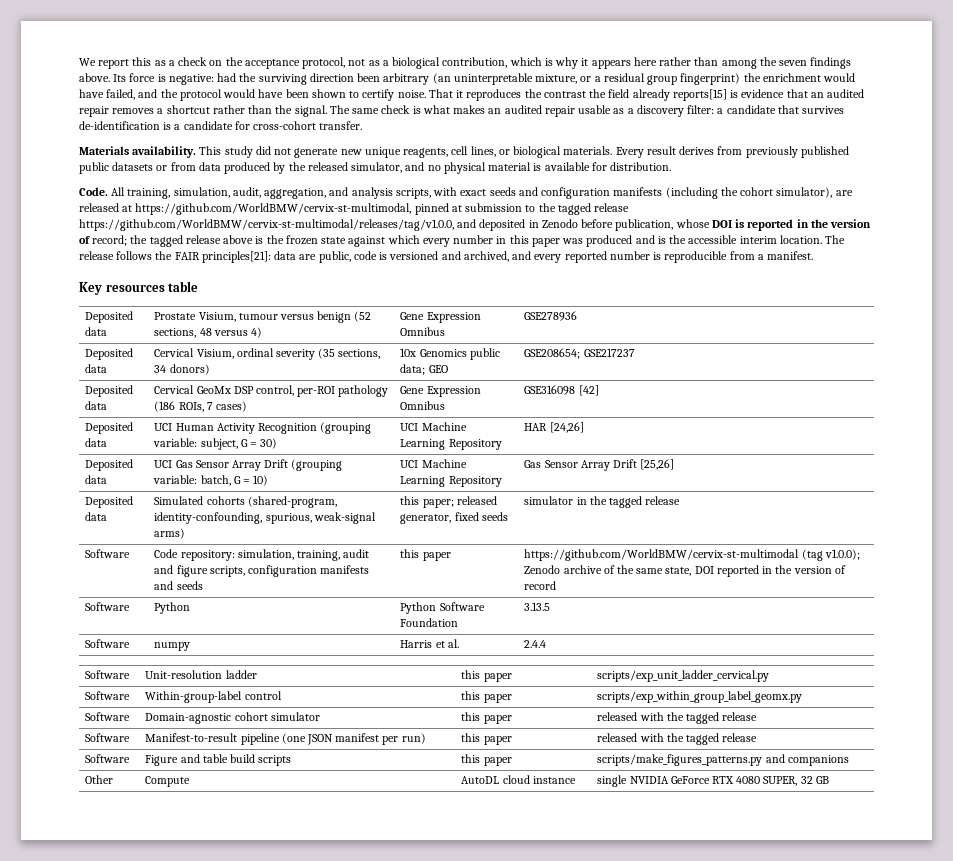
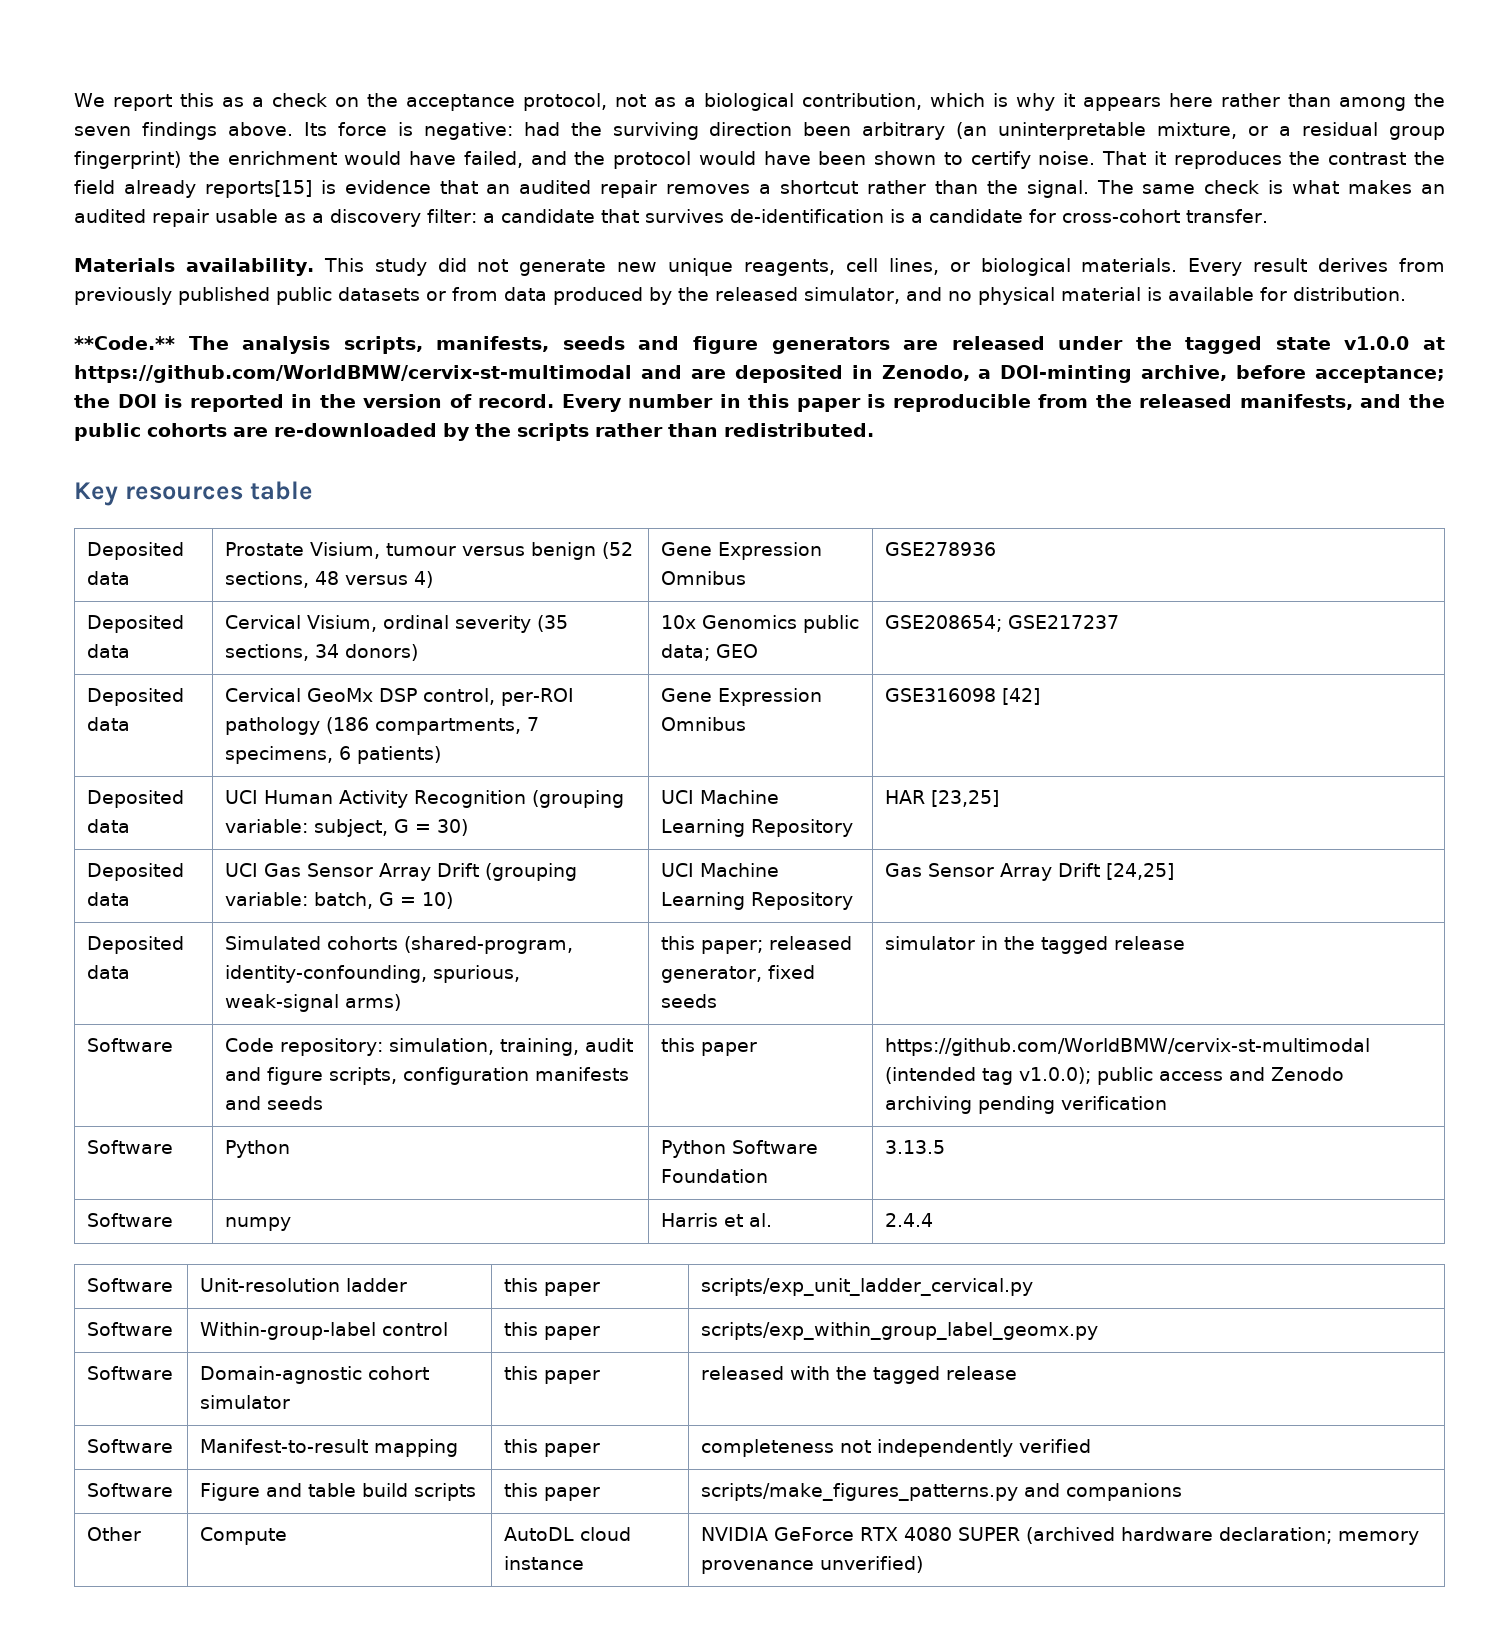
- Code. All training, simulation, audit, aggregation, and analysis scripts, with exact seeds and configuration manifests (including the cohort simulator), are released at https://github.com/WorldBMW/cervix-st-multimodal, pinned at submission to the tagged release https://github.com/WorldBMW/cervix-st-multimodal/releases/tag/v1.0.0, and deposited in Zenodo before publication, whose DOI is reported in the version of record; the tagged release above is the frozen state against which every number in this paper was produced and is the accessible interim location. The release follows the FAIR principles[21]: data are public, code is versioned and archived, and every reported number is reproducible from a manifest.
+ **Code.** The analysis scripts, manifests, seeds and figure generators are released under the tagged state v1.0.0 at https://github.com/WorldBMW/cervix-st-multimodal and are deposited in Zenodo, a DOI-minting archive, before acceptance; the DOI is reported in the version of record. Every number in this paper is reproducible from the released manifests, and the public cohorts are re-downloaded by the scripts rather than redistributed.
- Deposited data | Cervical GeoMx DSP control, per-ROI pathology (186 ROIs, 7 cases) | Gene Expression Omnibus | GSE316098 [42]
+ Deposited data | Cervical GeoMx DSP control, per-ROI pathology (186 compartments, 7 specimens, 6 patients) | Gene Expression Omnibus | GSE316098 [42]
- Deposited data | UCI Human Activity Recognition (grouping variable: subject, G = 30) | UCI Machine Learning Repository | HAR [24,26]
+ Deposited data | UCI Human Activity Recognition (grouping variable: subject, G = 30) | UCI Machine Learning Repository | HAR [23,25]
- Deposited data | UCI Gas Sensor Array Drift (grouping variable: batch, G = 10) | UCI Machine Learning Repository | Gas Sensor Array Drift [25,26]
+ Deposited data | UCI Gas Sensor Array Drift (grouping variable: batch, G = 10) | UCI Machine Learning Repository | Gas Sensor Array Drift [24,25]
- Software | Code repository: simulation, training, audit and figure scripts, configuration manifests and seeds | this paper | https://github.com/WorldBMW/cervix-st-multimodal (tag v1.0.0); Zenodo archive of the same state, DOI reported in the version of record
+ Software | Code repository: simulation, training, audit and figure scripts, configuration manifests and seeds | this paper | https://github.com/WorldBMW/cervix-st-multimodal (intended tag v1.0.0); public access and Zenodo archiving pending verification
- Software | Manifest-to-result pipeline (one JSON manifest per run) | this paper | released with the tagged release
+ Software | Manifest-to-result mapping | this paper | completeness not independently verified
- Other | Compute | AutoDL cloud instance | single NVIDIA GeForce RTX 4080 SUPER, 32 GB
+ Other | Compute | AutoDL cloud instance | NVIDIA GeForce RTX 4080 SUPER (archived hardware declaration; memory provenance unverified)

